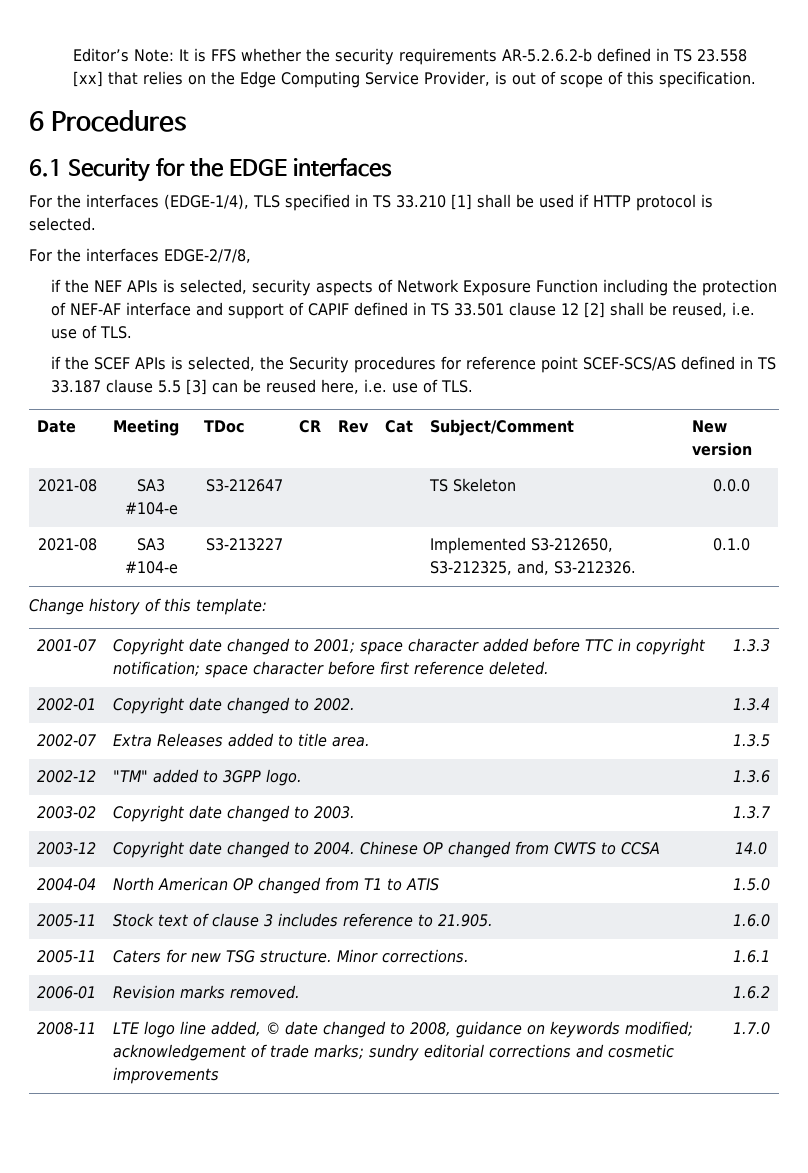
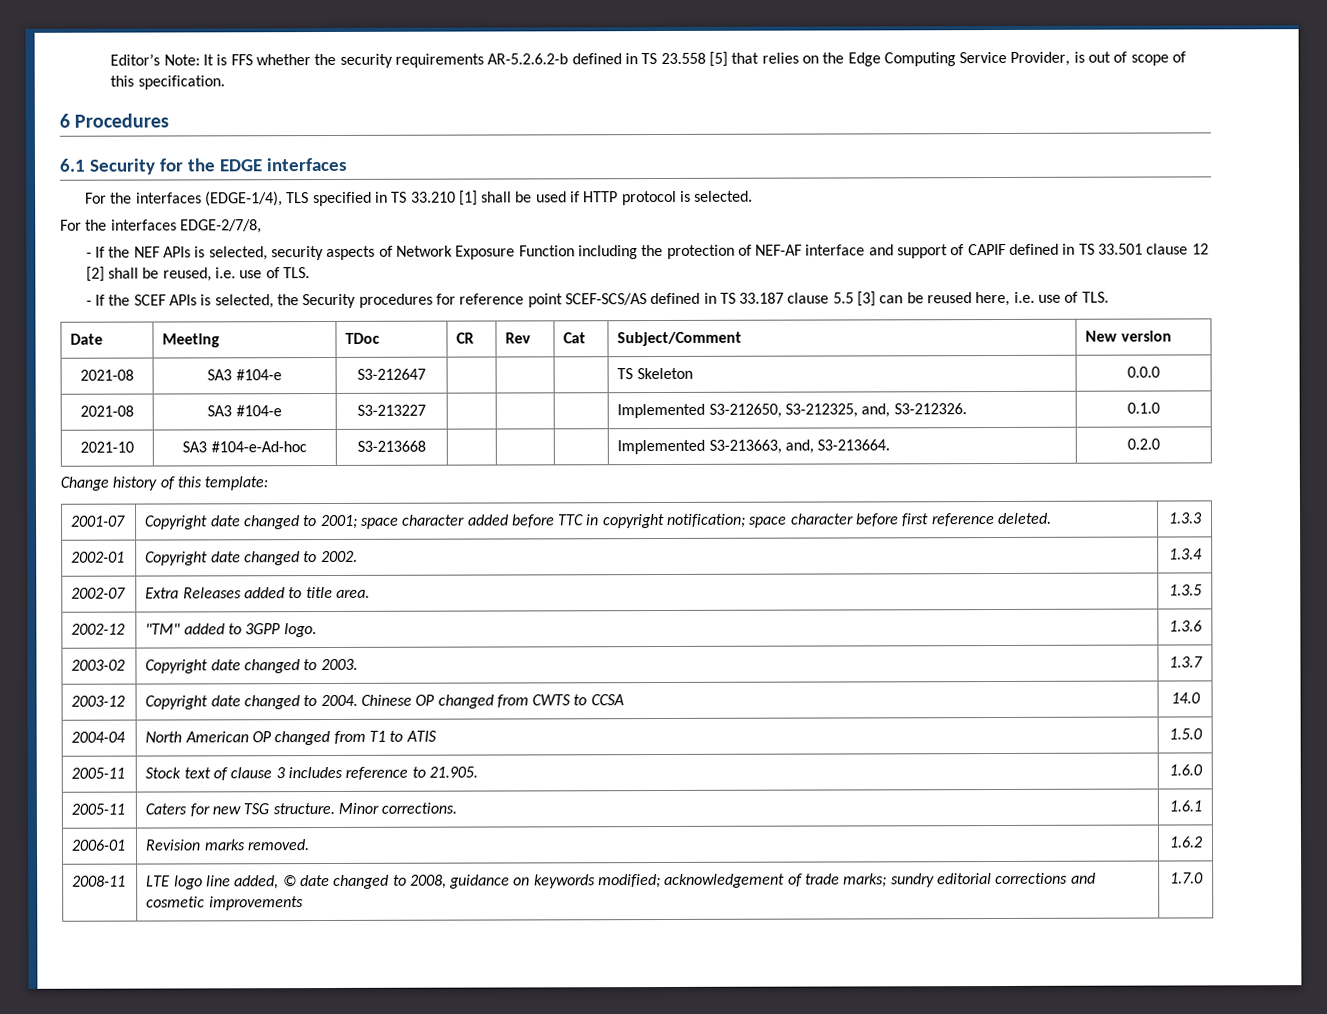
- Editor’s Note: It is FFS whether the security requirements AR-5.2.6.2-b defined in TS 23.558 [xx] that relies on the Edge Computing Service Provider, is out of scope of this specification.
+ Editor’s Note: It is FFS whether the security requirements AR-5.2.6.2-b defined in TS 23.558 [5] that relies on the Edge Computing Service Provider, is out of scope of this specification.
- if the NEF APIs is selected, security aspects of Network Exposure Function including the protection of NEF-AF interface and support of CAPIF defined in TS 33.501 clause 12 [2] shall be reused, i.e. use of TLS.
+ - If the NEF APIs is selected, security aspects of Network Exposure Function including the protection of NEF-AF interface and support of CAPIF defined in TS 33.501 clause 12 [2] shall be reused, i.e. use of TLS.
- if the SCEF APIs is selected, the Security procedures for reference point SCEF-SCS/AS defined in TS 33.187 clause 5.5 [3] can be reused here, i.e. use of TLS.
+ - If the SCEF APIs is selected, the Security procedures for reference point SCEF-SCS/AS defined in TS 33.187 clause 5.5 [3] can be reused here, i.e. use of TLS.
+ 2021-10 | SA3 #104-e-Ad-hoc | S3-213668 | | | | Implemented S3-213663, and, S3-213664. | 0.2.0

